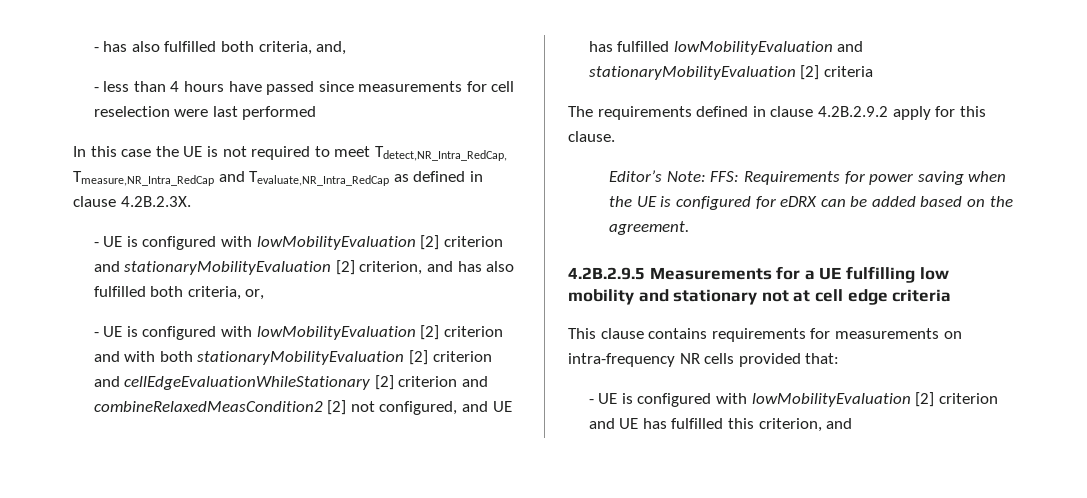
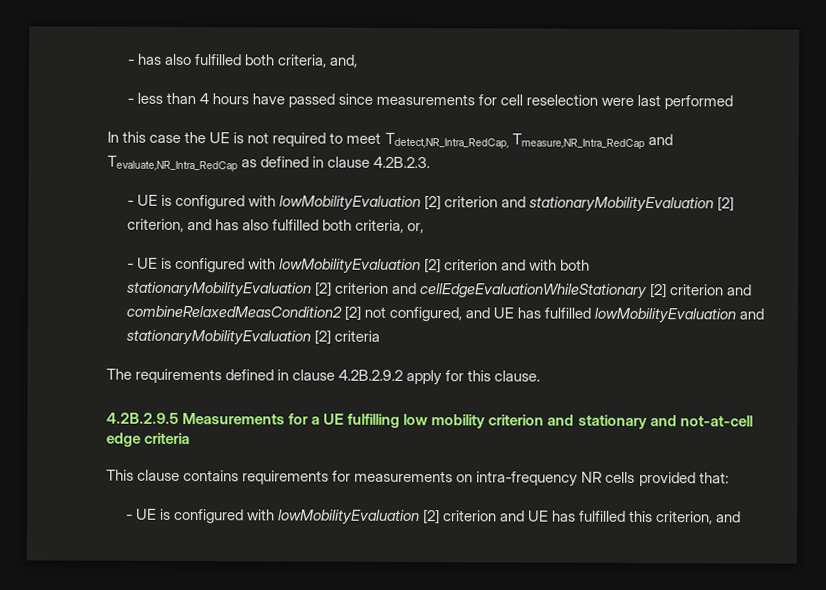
- In this case the UE is not required to meet Tdetect,NR_Intra_RedCap, Tmeasure,NR_Intra_RedCap and Tevaluate,NR_Intra_RedCap as defined in clause 4.2B.2.3X.
+ In this case the UE is not required to meet Tdetect,NR_Intra_RedCap, Tmeasure,NR_Intra_RedCap and Tevaluate,NR_Intra_RedCap as defined in clause 4.2B.2.3.
- Editor’s Note: FFS: Requirements for power saving when the UE is configured for eDRX can be added based on the agreement.
- 4.2B.2.9.5 Measurements for a UE fulfilling low mobility and stationary not at cell edge criteria
+ 4.2B.2.9.5 Measurements for a UE fulfilling low mobility criterion and stationary and not-at-cell edge criteria

